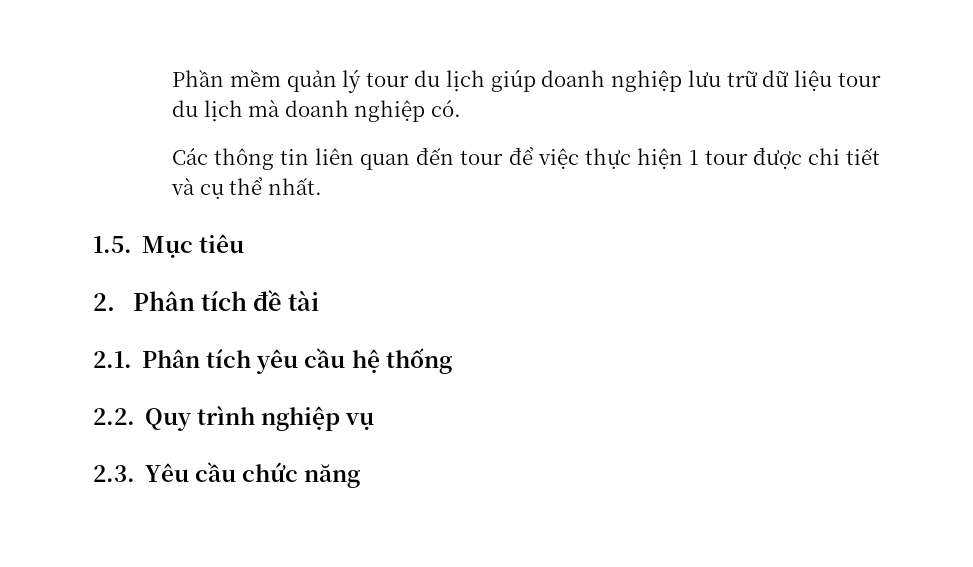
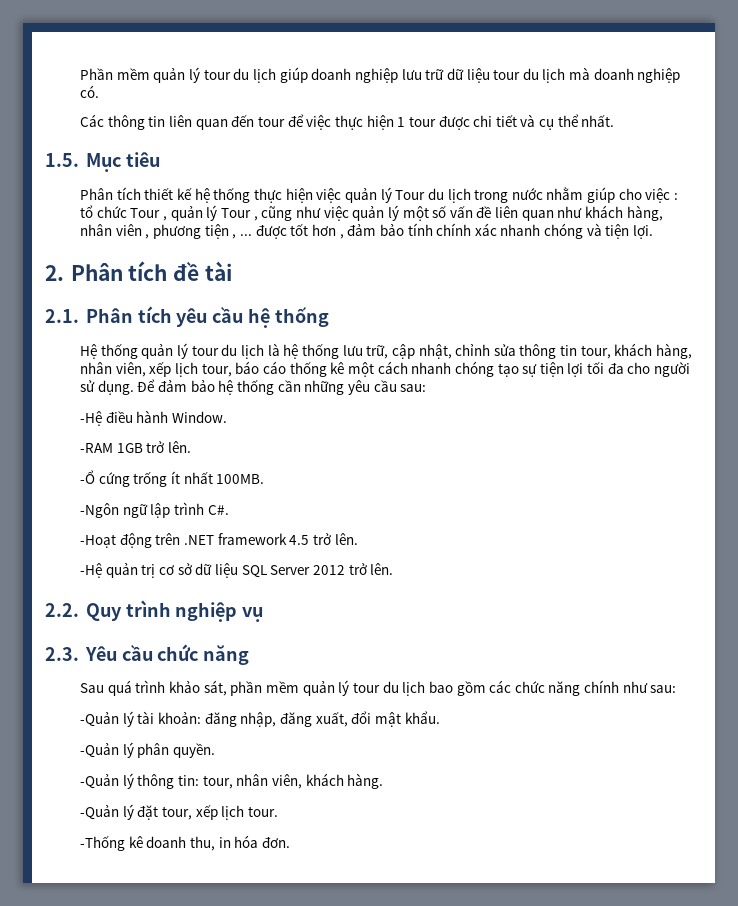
+ Phân tích thiết kế hệ thống thực hiện việc quản lý Tour du lịch trong nước nhằm giúp cho việc : tổ chức Tour , quản lý Tour , cũng như việc quản lý một số vấn đề liên quan như khách hàng, nhân viên , phương tiện , ... được tốt hơn , đảm bảo tính chính xác nhanh chóng và tiện lợi.
+ Hệ thống quản lý tour du lịch là hệ thống lưu trữ, cập nhật, chỉnh sửa thông tin tour, khách hàng, nhân viên, xếp lịch tour, báo cáo thống kê một cách nhanh chóng tạo sự tiện lợi tối đa cho người sử dụng. Để đảm bảo hệ thống cần những yêu cầu sau:
+ -Hệ điều hành Window.
+ -RAM 1GB trở lên.
+ -Ổ cứng trống ít nhất 100MB.
+ -Ngôn ngữ lập trình C#.
+ -Hoạt động trên .NET framework 4.5 trở lên.
+ -Hệ quản trị cơ sở dữ liệu SQL Server 2012 trở lên.
+ Sau quá trình khảo sát, phần mềm quản lý tour du lịch bao gồm các chức năng chính như sau:
+ -Quản lý tài khoản: đăng nhập, đăng xuất, đổi mật khẩu.
+ -Quản lý phân quyền.
+ -Quản lý thông tin: tour, nhân viên, khách hàng.
+ -Quản lý đặt tour, xếp lịch tour.
+ -Thống kê doanh thu, in hóa đơn.

